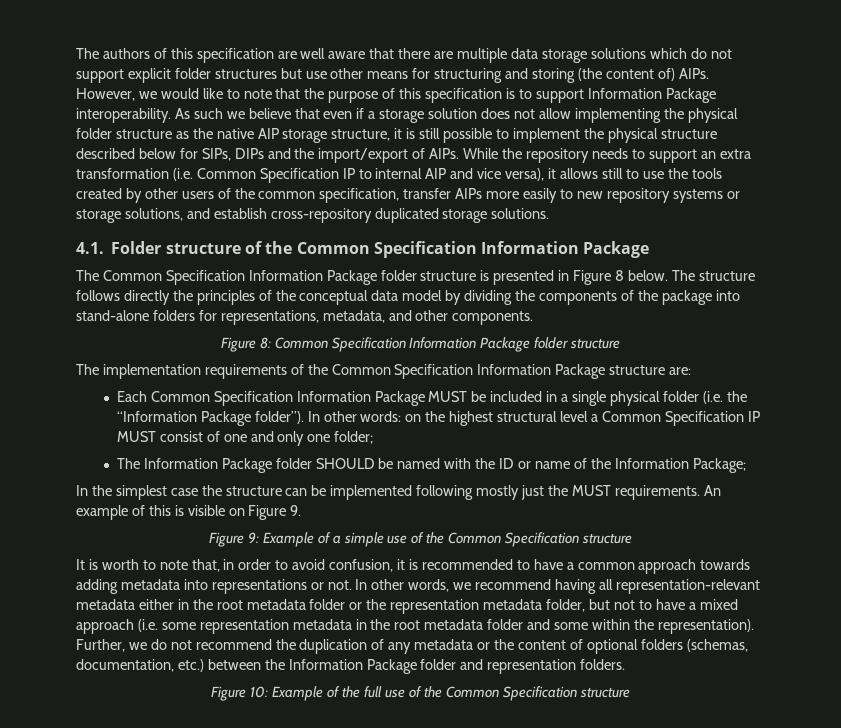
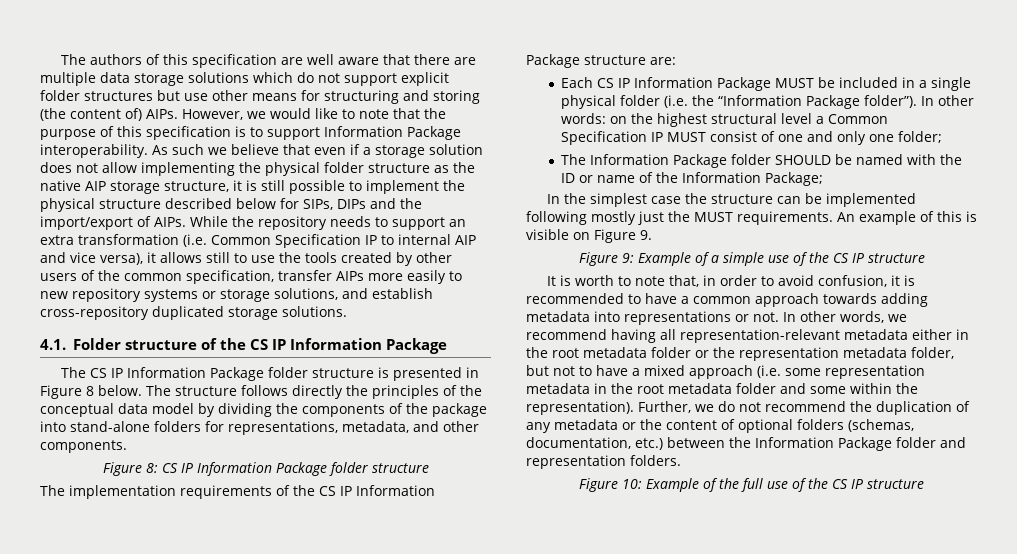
- 4.1. Folder structure of the Common Specification Information Package
+ 4.1. Folder structure of the CS IP Information Package
- The Common Specification Information Package folder structure is presented in Figure 8 below.
+ The CS IP Information Package folder structure is presented in Figure 8 below.
- Figure 8: Common Specification Information Package folder structure
+ Figure 8: CS IP Information Package folder structure
- The implementation requirements of the Common Specification Information Package structure are:
+ The implementation requirements of the CS IP Information Package structure are:
- Each Common Specification Information Package MUST be included in a single physical folder (i.e. the “Information Package folder”).
+ Each CS IP Information Package MUST be included in a single physical folder (i.e. the “Information Package folder”).
- Figure 9: Example of a simple use of the Common Specification structure
+ Figure 9: Example of a simple use of the CS IP structure
- Figure 10: Example of the full use of the Common Specification structure
+ Figure 10: Example of the full use of the CS IP structure

